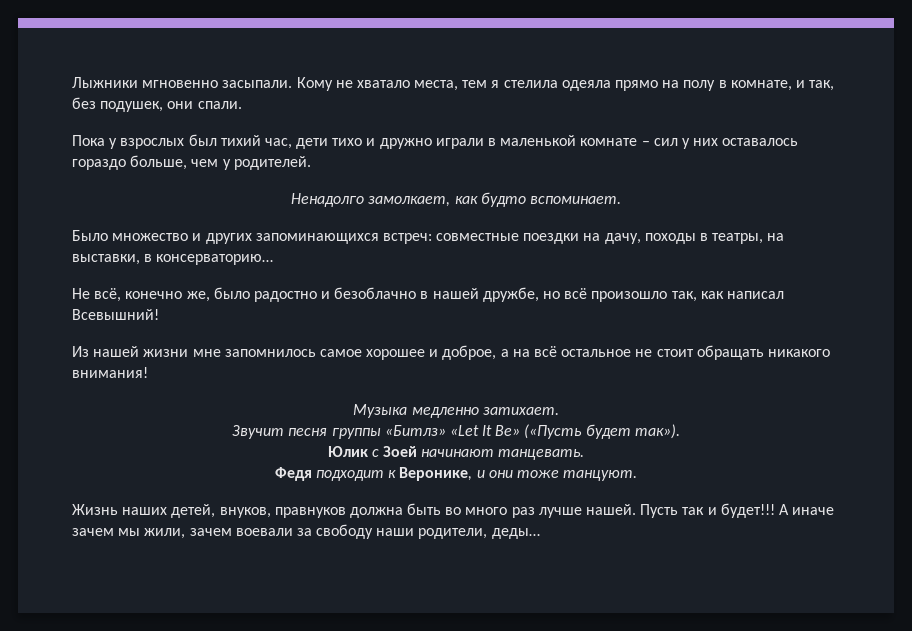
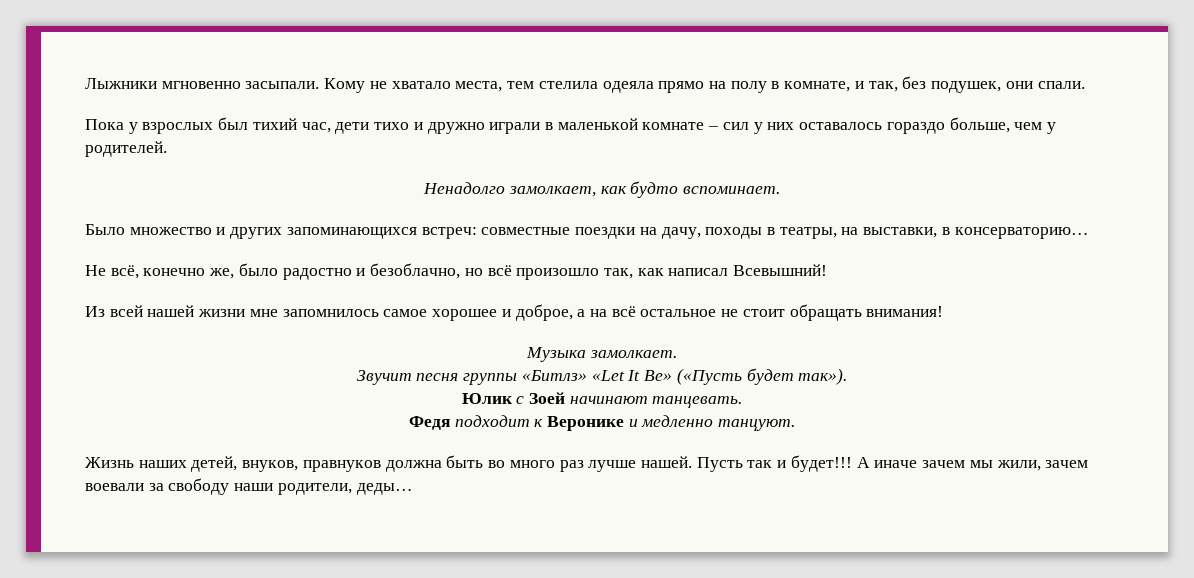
- Кому не хватало места, тем я стелила одеяла прямо на полу в комнате, и так, без подушек, они спали.
+ Кому не хватало места, тем стелила одеяла прямо на полу в комнате, и так, без подушек, они спали.
- Не всё, конечно же, было радостно и безоблачно в нашей дружбе, но всё произошло так, как написал Всевышний!
+ Не всё, конечно же, было радостно и безоблачно, но всё произошло так, как написал Всевышний!
- Из нашей жизни мне запомнилось самое хорошее и доброе, а на всё остальное не стоит обращать никакого внимания!
+ Из всей нашей жизни мне запомнилось самое хорошее и доброе, а на всё остальное не стоит обращать внимания!
- Музыка медленно затихает.
+ Музыка замолкает.
- Федя подходит к Веронике, и они тоже танцуют.
+ Федя подходит к Веронике и медленно танцуют.

